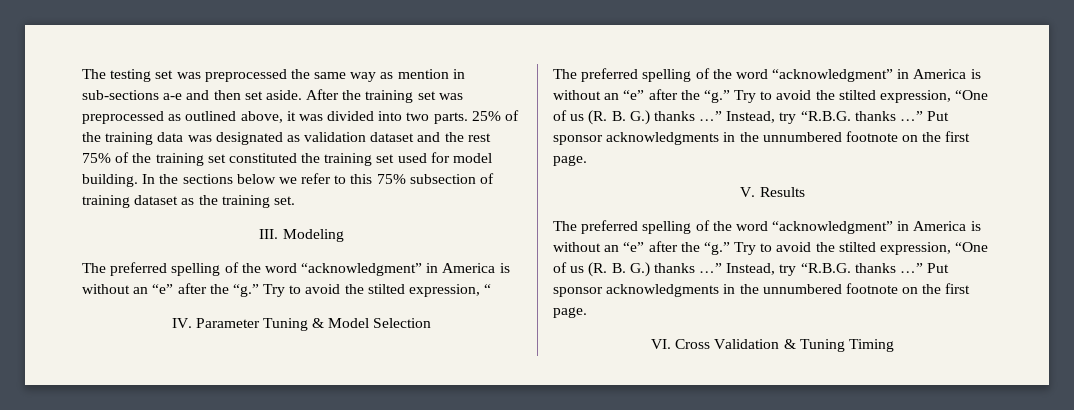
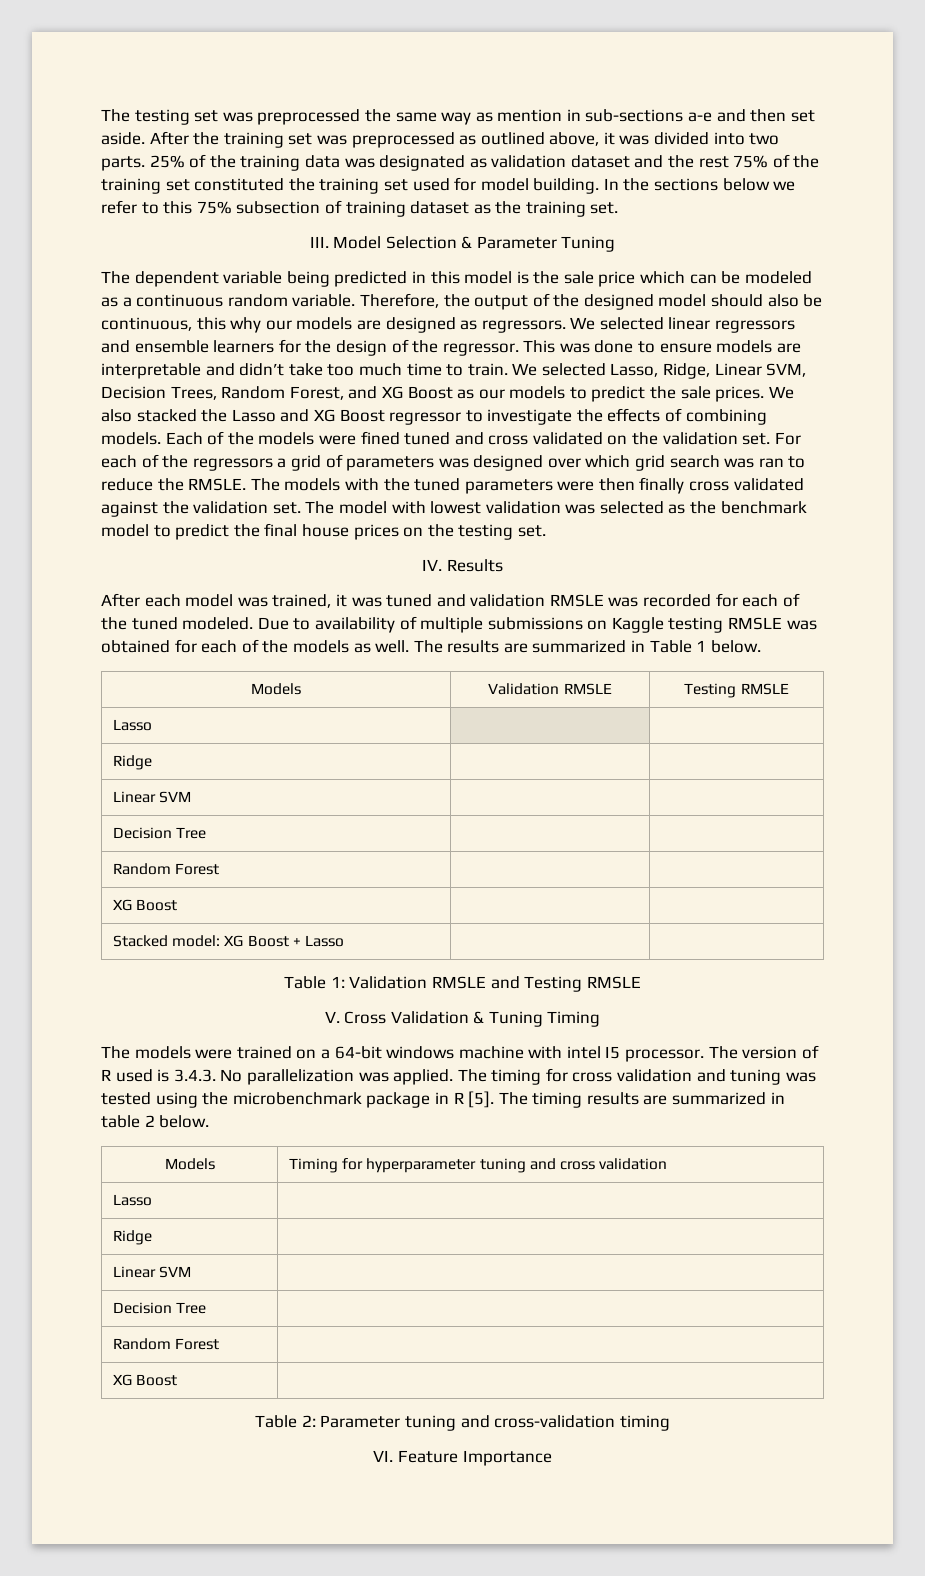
- III. Modeling
- The preferred spelling of the word “acknowledgment” in America is without an “e” after the “g.” Try to avoid the stilted expression, “
- IV. Parameter Tuning & Model Selection
- The preferred spelling of the word “acknowledgment” in America is without an “e” after the “g.” Try to avoid the stilted expression, “One of us (R. B. G.) thanks …” Instead, try “R.B.G. thanks …” Put sponsor acknowledgments in the unnumbered footnote on the first page.
- V. Results
- The preferred spelling of the word “acknowledgment” in America is without an “e” after the “g.” Try to avoid the stilted expression, “One of us (R. B. G.) thanks …” Instead, try “R.B.G. thanks …” Put sponsor acknowledgments in the unnumbered footnote on the first page.
- VI. Cross Validation & Tuning Timing
+ III. Model Selection & Parameter Tuning
+ The dependent variable being predicted in this model is the sale price which can be modeled as a continuous random variable. Therefore, the output of the designed model should also be continuous, this why our models are designed as regressors. We selected linear regressors and ensemble learners for the design of the regressor. This was done to ensure models are interpretable and didn’t take too much time to train. We selected Lasso, Ridge, Linear SVM, Decision Trees, Random Forest, and XG Boost as our models to predict the sale prices. We also stacked the Lasso and XG Boost regressor to investigate the effects of combining models. Each of the models were fined tuned and cross validated on the validation set. For each of the regressors a grid of parameters was designed over which grid search was ran to reduce the RMSLE. The models with the tuned parameters were then finally cross validated against the validation set. The model with lowest validation was selected as the benchmark model to predict the final house prices on the testing set.
+ IV. Results
+ After each model was trained, it was tuned and validation RMSLE was recorded for each of the tuned modeled. Due to availability of multiple submissions on Kaggle testing RMSLE was obtained for each of the models as well. The results are summarized in Table 1 below.
+ Models | Validation RMSLE | Testing RMSLE
+ Lasso | |
+ Ridge | |
+ Linear SVM | |
+ Decision Tree | |
+ Random Forest | |
+ XG Boost | |
+ Stacked model: XG Boost + Lasso | |
+ Table 1: Validation RMSLE and Testing RMSLE
+ V. Cross Validation & Tuning Timing
+ The models were trained on a 64-bit windows machine with intel I5 processor. The version of R used is 3.4.3. No parallelization was applied. The timing for cross validation and tuning was tested using the microbenchmark package in R [5]. The timing results are summarized in table 2 below.
+ Models | Timing for hyperparameter tuning and cross validation
+ Lasso |
+ Ridge |
+ Linear SVM |
+ Decision Tree |
+ Random Forest |
+ XG Boost |
+ Table 2: Parameter tuning and cross-validation timing
+ VI. Feature Importance

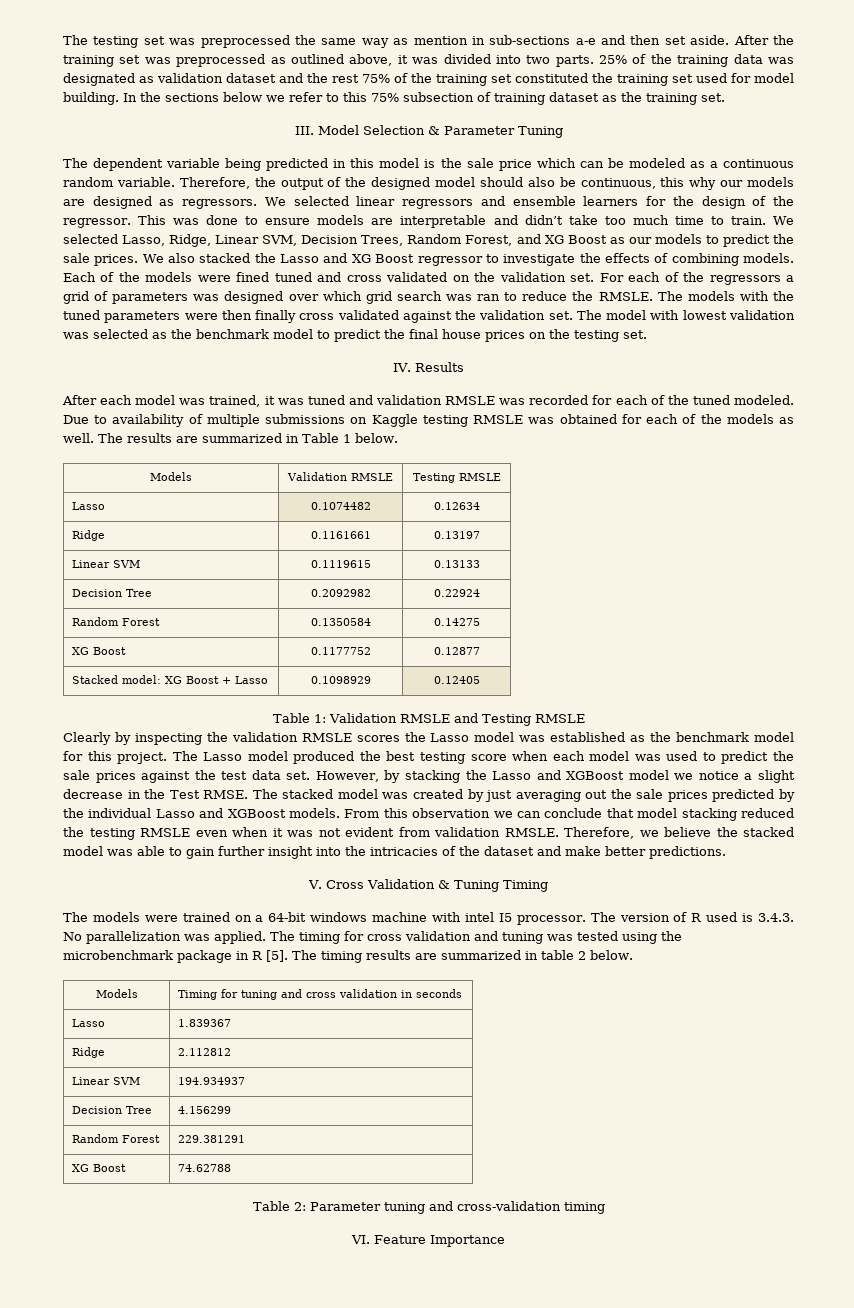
  Models | Validation RMSLE | Testing RMSLE
- Lasso | |
- Ridge | |
- Linear SVM | |
- Decision Tree | |
- Random Forest | |
- XG Boost | |
+ Lasso | 0.1074482 | 0.12634
+ Ridge | 0.1161661 | 0.13197
+ Linear SVM | 0.1119615 | 0.13133
+ Decision Tree | 0.2092982 | 0.22924
+ Random Forest | 0.1350584 | 0.14275
+ XG Boost | 0.1177752 | 0.12877
- Stacked model: XG Boost + Lasso | |
+ Stacked model: XG Boost + Lasso | 0.1098929 | 0.12405
+ Clearly by inspecting the validation RMSLE scores the Lasso model was established as the benchmark model for this project. The Lasso model produced the best testing score when each model was used to predict the sale prices against the test data set. However, by stacking the Lasso and XGBoost model we notice a slight decrease in the Test RMSE. The stacked model was created by just averaging out the sale prices predicted by the individual Lasso and XGBoost models. From this observation we can conclude that model stacking reduced the testing RMSLE even when it was not evident from validation RMSLE. Therefore, we believe the stacked model was able to gain further insight into the intricacies of the dataset and make better predictions.
- Models | Timing for hyperparameter tuning and cross validation
- Lasso |
- Ridge |
- Linear SVM |
- Decision Tree |
- Random Forest |
- XG Boost |
+ Models | Timing for tuning and cross validation in seconds
+ Lasso | 1.839367
+ Ridge | 2.112812
+ Linear SVM | 194.934937
+ Decision Tree | 4.156299
+ Random Forest | 229.381291
+ XG Boost | 74.62788

